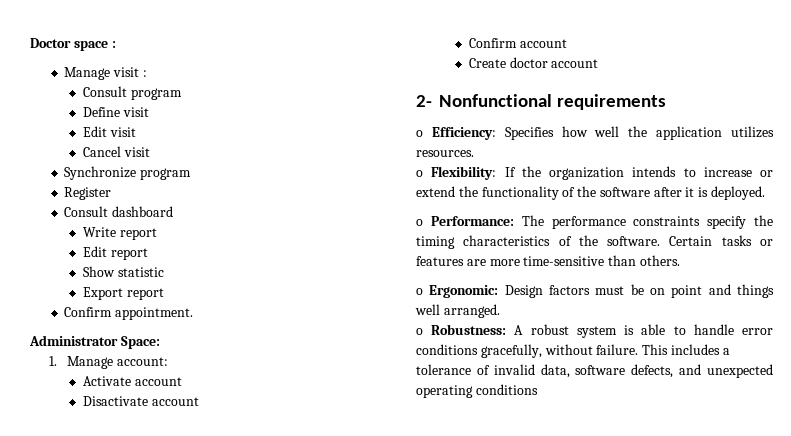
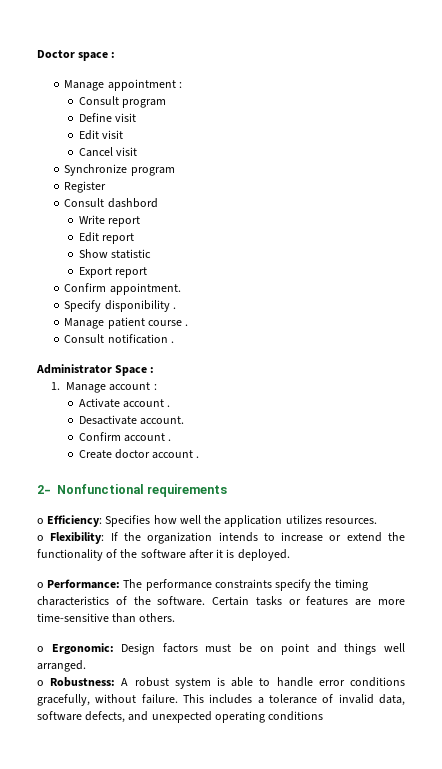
- Manage visit :
+ Manage appointment :
- Consult dashboard
+ Consult dashbord
+ Specify disponibility .
+ Manage patient course .
+ Consult notification .
- Administrator Space:
+ Administrator Space :
- 1. Manage account:
+ 1. Manage account :
- Activate account
- Disactivate account
+ Activate account .
+ Desactivate account.
- Confirm account
+ Confirm account .
- Create doctor account
+ Create doctor account .

